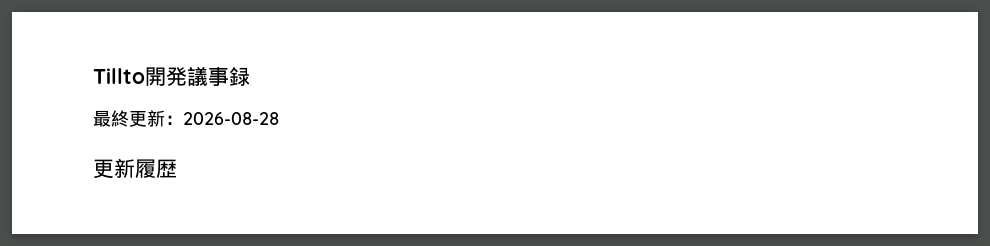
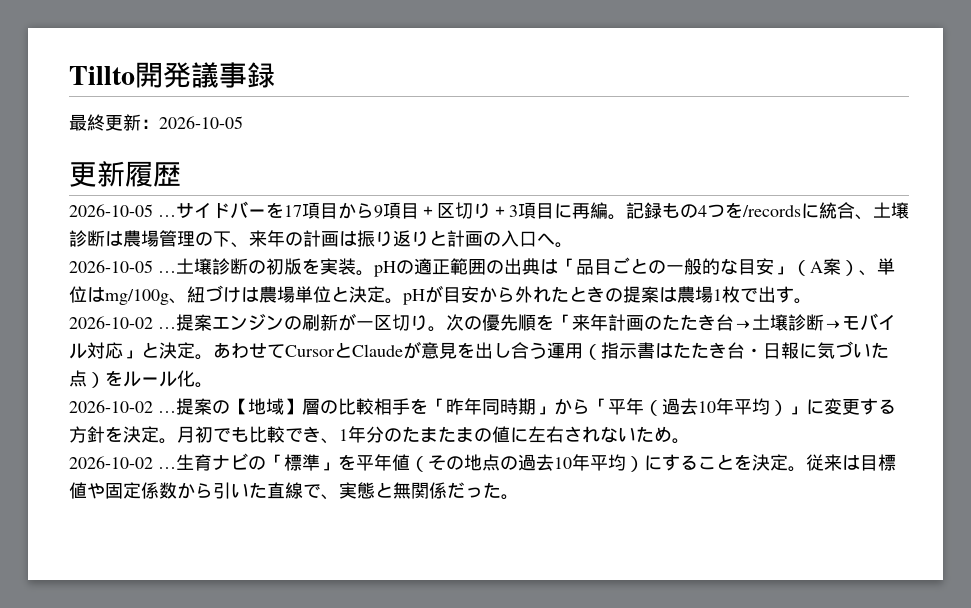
- 最終更新：2026-08-28
+ 最終更新：2026-10-05
+ 2026-10-05 …サイドバーを17項目から9項目＋区切り＋3項目に再編。記録もの4つを/recordsに統合、土壌診断は農場管理の下、来年の計画は振り返りと計画の入口へ。
+ 2026-10-05 …土壌診断の初版を実装。pHの適正範囲の出典は「品目ごとの一般的な目安」（A案）、単位はmg/100g、紐づけは農場単位と決定。pHが目安から外れたときの提案は農場1枚で出す。
+ 2026-10-02 …提案エンジンの刷新が一区切り。次の優先順を「来年計画のたたき台→土壌診断→モバイル対応」と決定。あわせてCursorとClaudeが意見を出し合う運用（指示書はたたき台・日報に気づいた点）をルール化。
+ 2026-10-02 …提案の【地域】層の比較相手を「昨年同時期」から「平年（過去10年平均）」に変更する方針を決定。月初でも比較でき、1年分のたまたまの値に左右されないため。
+ 2026-10-02 …生育ナビの「標準」を平年値（その地点の過去10年平均）にすることを決定。従来は目標値や固定係数から引いた直線で、実態と無関係だった。

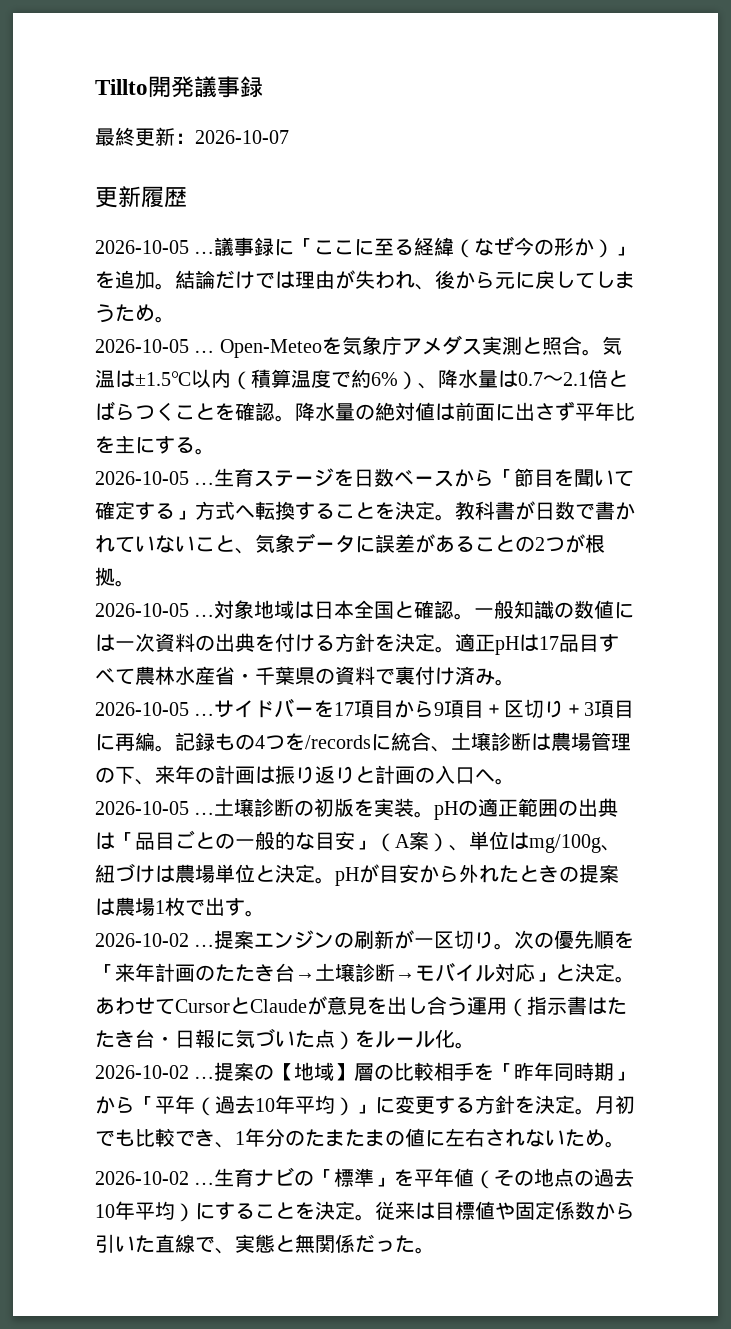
- 最終更新：2026-10-05
+ 最終更新：2026-10-07
+ 2026-10-05 …議事録に「ここに至る経緯（なぜ今の形か）」を追加。結論だけでは理由が失われ、後から元に戻してしまうため。
+ 2026-10-05 … Open-Meteoを気象庁アメダス実測と照合。気温は±1.5℃以内（積算温度で約6%）、降水量は0.7〜2.1倍とばらつくことを確認。降水量の絶対値は前面に出さず平年比を主にする。
+ 2026-10-05 …生育ステージを日数ベースから「節目を聞いて確定する」方式へ転換することを決定。教科書が日数で書かれていないこと、気象データに誤差があることの2つが根拠。
+ 2026-10-05 …対象地域は日本全国と確認。一般知識の数値には一次資料の出典を付ける方針を決定。適正pHは17品目すべて農林水産省・千葉県の資料で裏付け済み。

